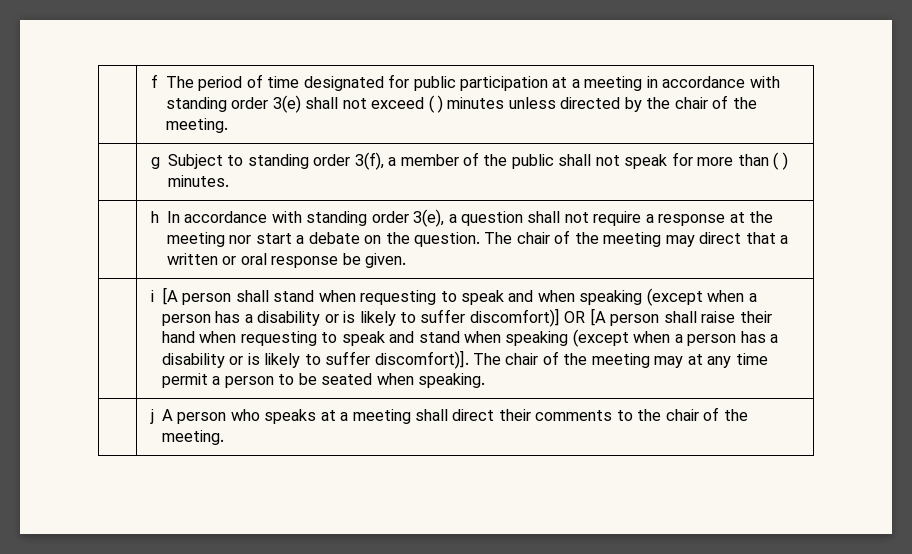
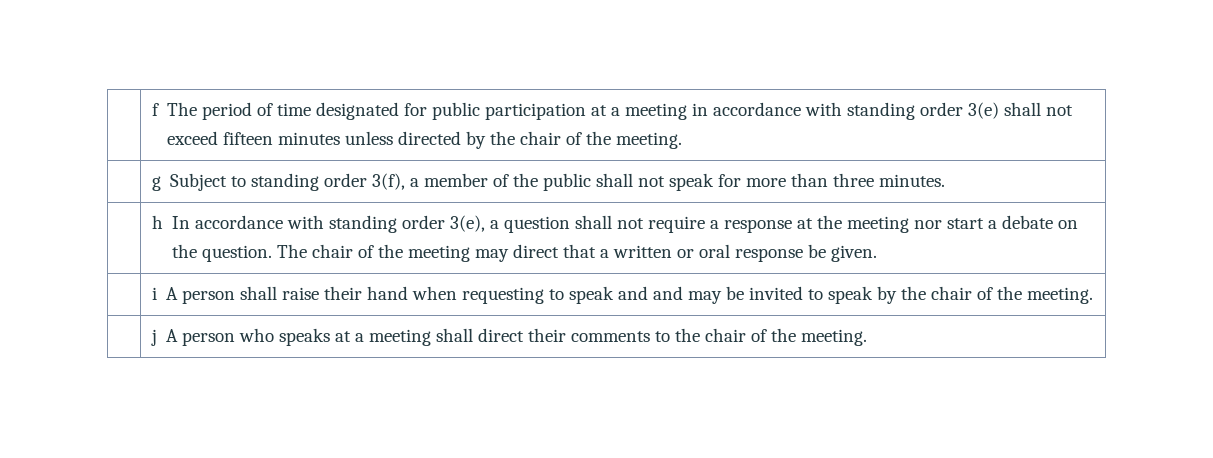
- | f The period of time designated for public participation at a meeting in accordance with standing order 3(e) shall not exceed ( ) minutes unless directed by the chair of the meeting.
+ | f The period of time designated for public participation at a meeting in accordance with standing order 3(e) shall not exceed fifteen minutes unless directed by the chair of the meeting.
- | g Subject to standing order 3(f), a member of the public shall not speak for more than ( ) minutes.
+ | g Subject to standing order 3(f), a member of the public shall not speak for more than three minutes.
- i [A person shall stand when requesting to speak and when speaking (except when a person has a disability or is likely to suffer discomfort)] OR [A person shall raise their hand when requesting to speak and stand when speaking (except when a person has a disability or is likely to suffer discomfort)]. The chair of the meeting may at any time permit a person to be seated when speaking.
+ i A person shall raise their hand when requesting to speak and and may be invited to speak by the chair of the meeting.

